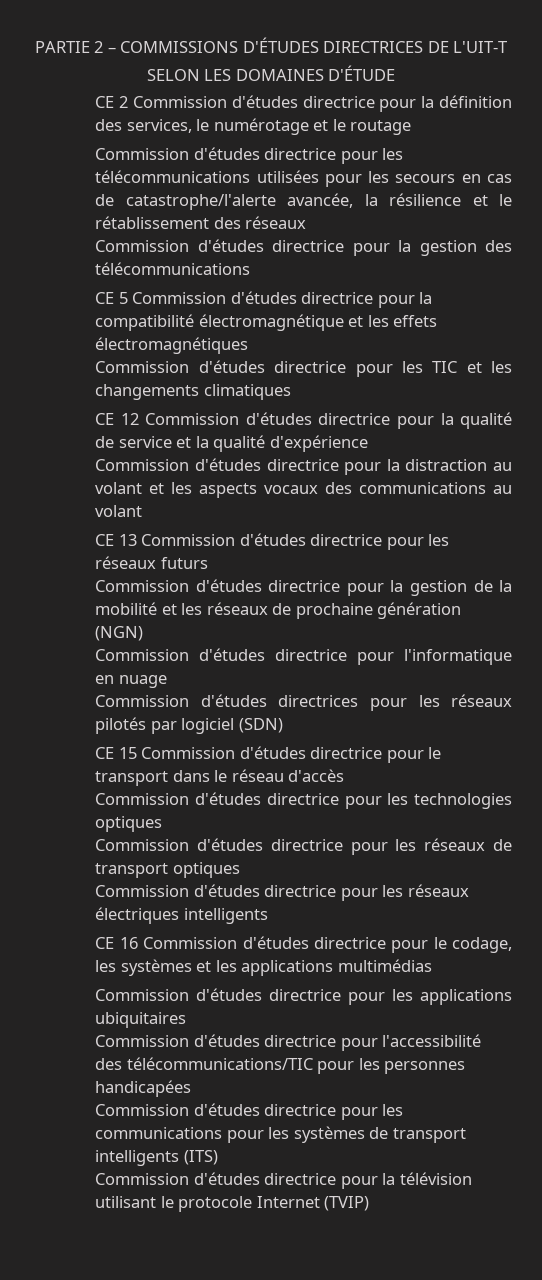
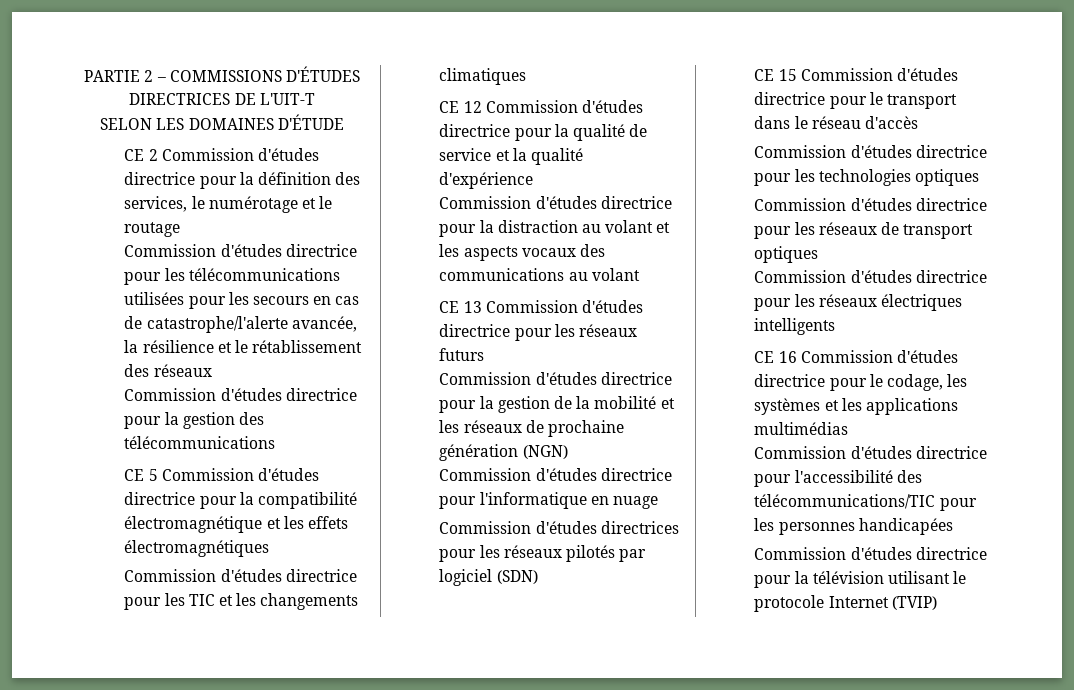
- Commission d'études directrice pour les applications ubiquitaires
- Commission d'études directrice pour les communications pour les systèmes de transport intelligents (ITS)

